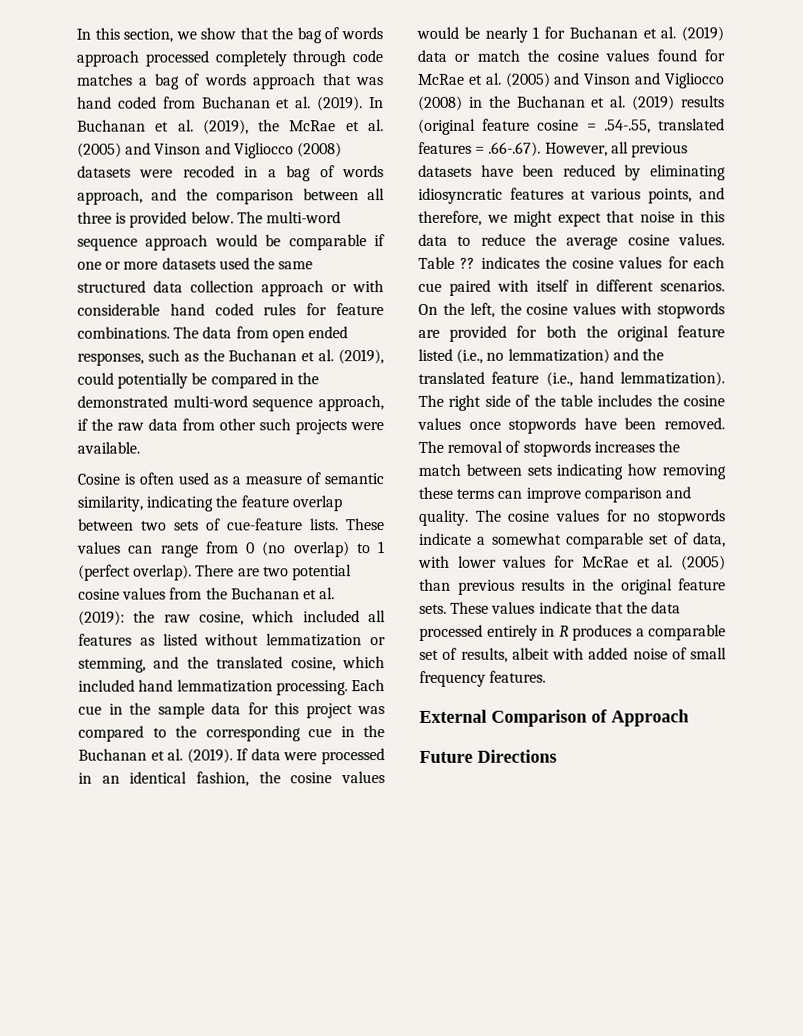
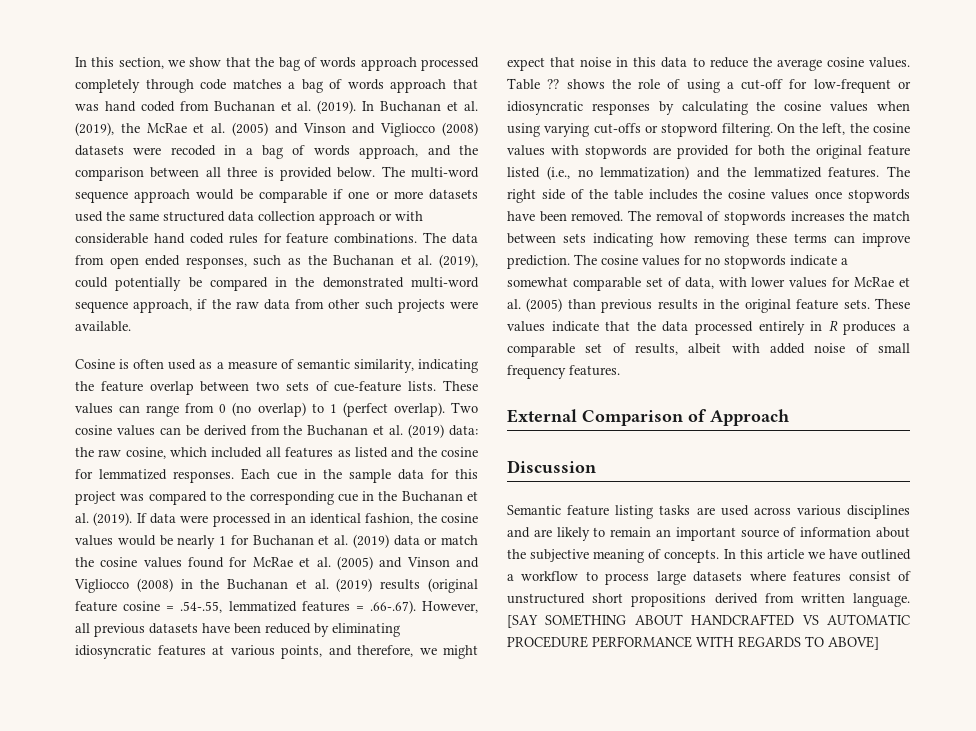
- There are two potential cosine values from the Buchanan et al. (2019): the raw cosine, which included all features as listed without lemmatization or stemming, and the translated cosine, which included hand lemmatization processing.
+ Two cosine values can be derived from the Buchanan et al. (2019) data: the raw cosine, which included all features as listed and the cosine for lemmatized responses.
- If data were processed in an identical fashion, the cosine values would be nearly 1 for Buchanan et al. (2019) data or match the cosine values found for McRae et al. (2005) and Vinson and Vigliocco (2008) in the Buchanan et al. (2019) results (original feature cosine = .54-.55, translated features = .66-.67). However, all previous datasets have been reduced by eliminating idiosyncratic features at various points, and therefore, we might expect that noise in this data to reduce the average cosine values.
+ If data were processed in an identical fashion, the cosine values would be nearly 1 for Buchanan et al. (2019) data or match the cosine values found for McRae et al. (2005) and Vinson and Vigliocco (2008) in the Buchanan et al. (2019) results (original feature cosine = .54-.55, lemmatized features = .66-.67). However, all previous datasets have been reduced by eliminating idiosyncratic features at various points, and therefore, we might expect that noise in this data to reduce the average cosine values.
- Table ?? indicates the cosine values for each cue paired with itself in different scenarios.
+ Table ?? shows the role of using a cut-off for low-frequent or idiosyncratic responses by calculating the cosine values when using varying cut-offs or stopword filtering.
- On the left, the cosine values with stopwords are provided for both the original feature listed (i.e., no lemmatization) and the translated feature (i.e., hand lemmatization).
+ On the left, the cosine values with stopwords are provided for both the original feature listed (i.e., no lemmatization) and the lemmatized features.
- The removal of stopwords increases the match between sets indicating how removing these terms can improve comparison and quality.
+ The removal of stopwords increases the match between sets indicating how removing these terms can improve prediction.
- Future Directions
+ Discussion
+ Semantic feature listing tasks are used across various disciplines and are likely to remain an important source of information about the subjective meaning of concepts. In this article we have outlined a workflow to process large datasets where features consist of unstructured short propositions derived from written language. [SAY SOMETHING ABOUT HANDCRAFTED VS AUTOMATIC PROCEDURE PERFORMANCE WITH REGARDS TO ABOVE]

